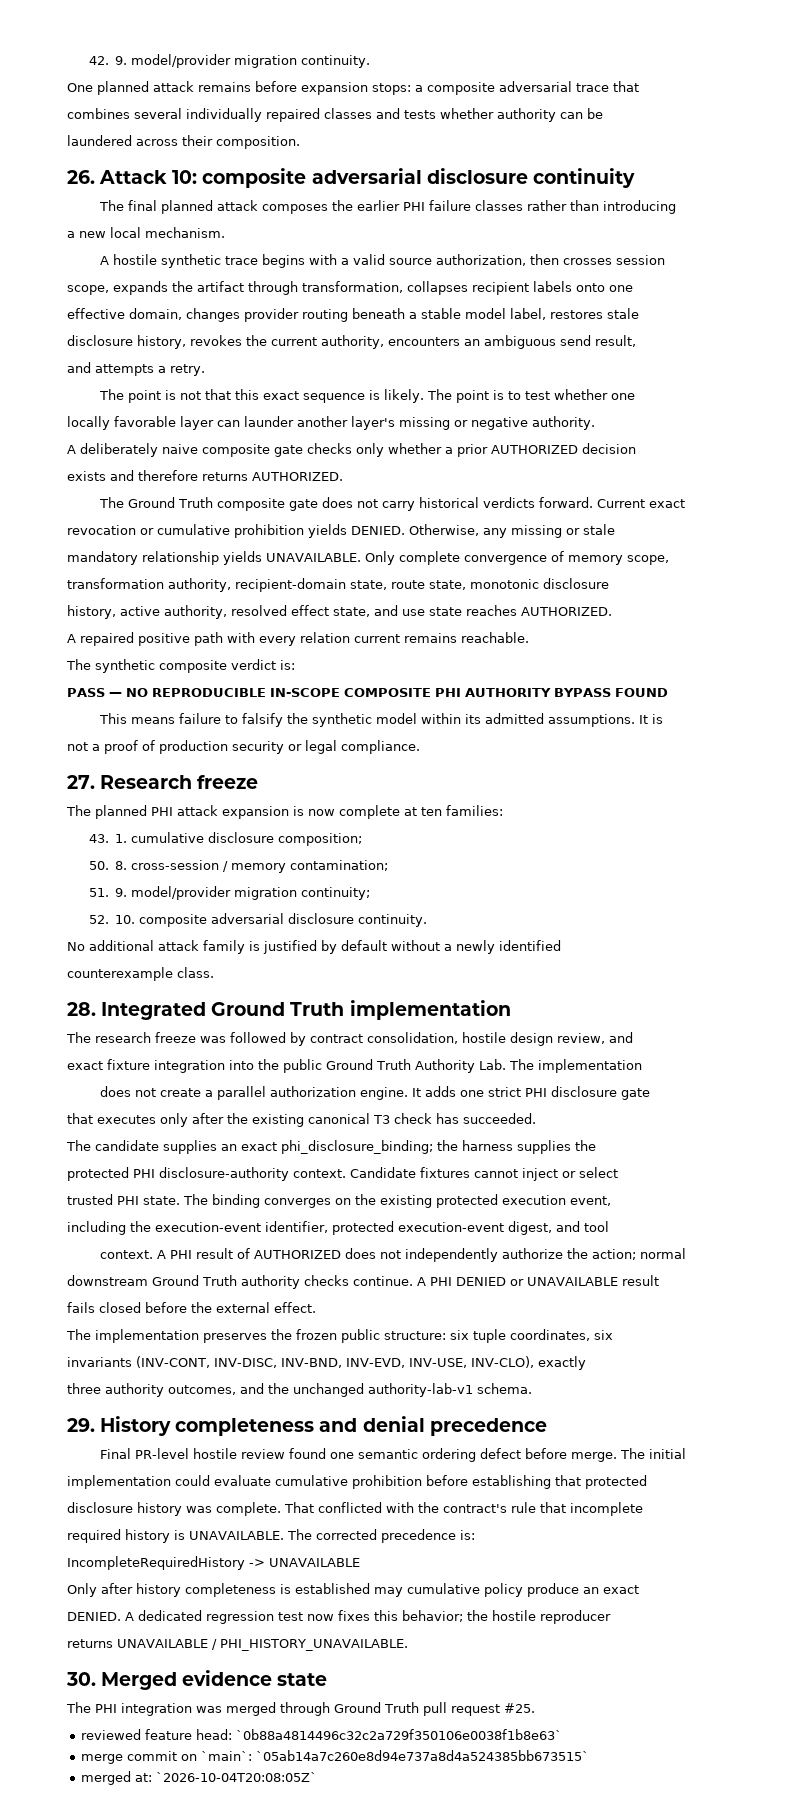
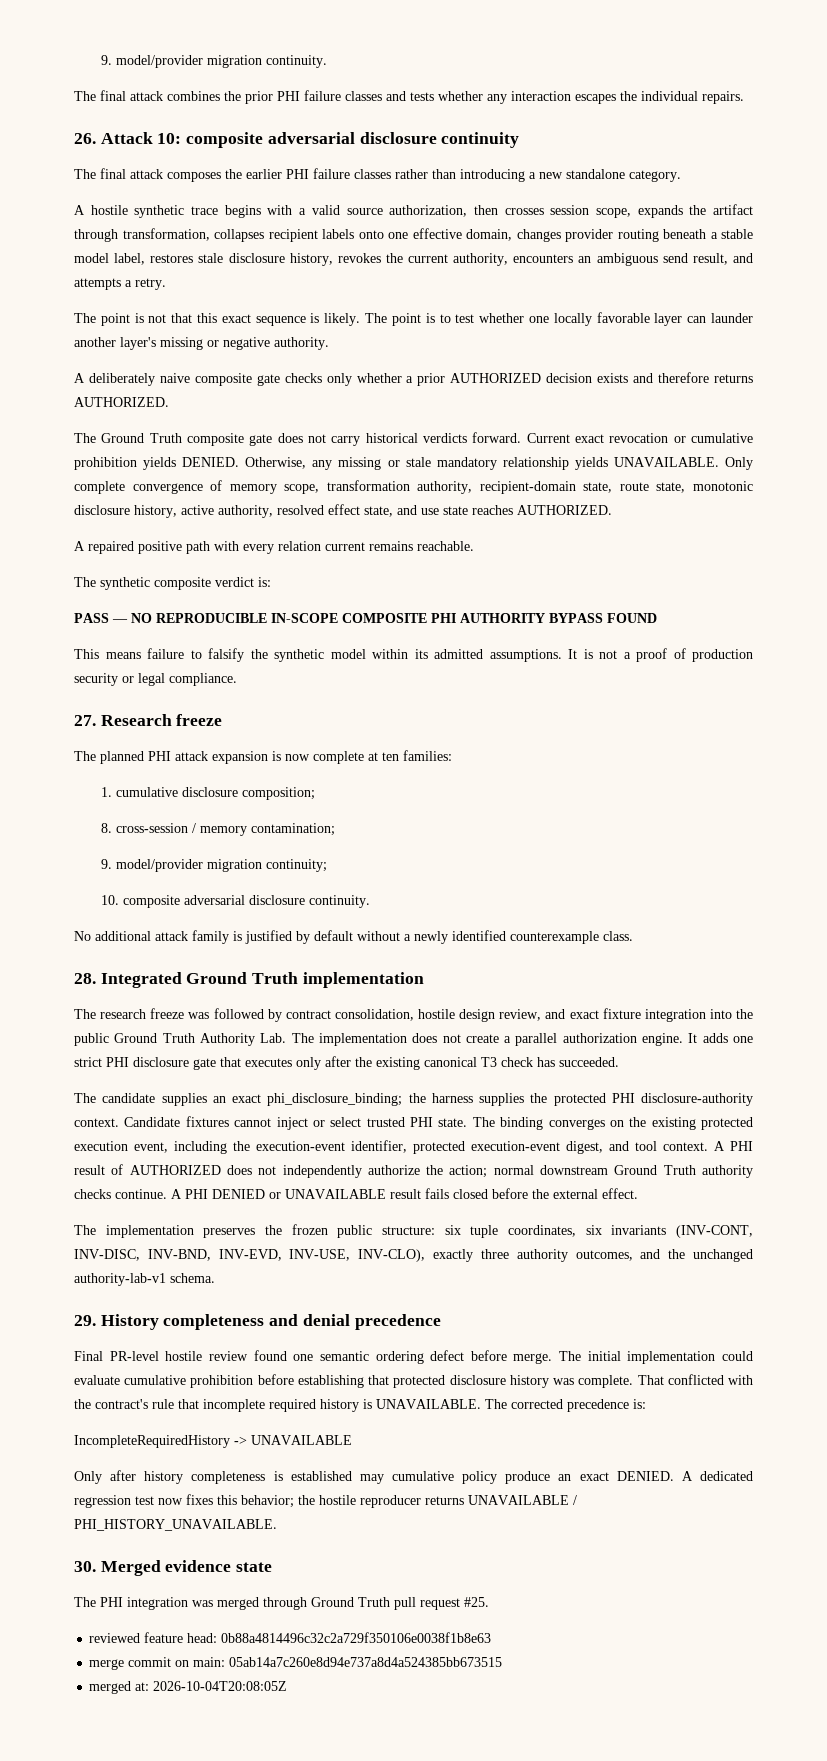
- 42. 9. model/provider migration continuity.
+ 9. model/provider migration continuity.
- One planned attack remains before expansion stops: a composite adversarial trace that
- combines several individually repaired classes and tests whether authority can be
- laundered across their composition.
+ The final attack combines the prior PHI failure classes and tests whether any interaction escapes the individual repairs.
- The final planned attack composes the earlier PHI failure classes rather than introducing
- a new local mechanism.
+ The final attack composes the earlier PHI failure classes rather than introducing a new standalone category.
- A hostile synthetic trace begins with a valid source authorization, then crosses session
- scope, expands the artifact through transformation, collapses recipient labels onto one
- effective domain, changes provider routing beneath a stable model label, restores stale
- disclosure history, revokes the current authority, encounters an ambiguous send result,
- and attempts a retry.
+ A hostile synthetic trace begins with a valid source authorization, then crosses session scope, expands the artifact through transformation, collapses recipient labels onto one effective domain, changes provider routing beneath a stable model label, restores stale disclosure history, revokes the current authority, encounters an ambiguous send result, and attempts a retry.
- The point is to test whether one
- locally favorable layer can launder another layer's missing or negative authority.
+ The point is to test whether one locally favorable layer can launder another layer's missing or negative authority.
- A deliberately naive composite gate checks only whether a prior AUTHORIZED decision
- exists and therefore returns AUTHORIZED.
+ A deliberately naive composite gate checks only whether a prior AUTHORIZED decision exists and therefore returns AUTHORIZED.
- Current exact
- revocation or cumulative prohibition yields DENIED.
+ Current exact revocation or cumulative prohibition yields DENIED.
- Otherwise, any missing or stale
- mandatory relationship yields UNAVAILABLE.
+ Otherwise, any missing or stale mandatory relationship yields UNAVAILABLE.
- Only complete convergence of memory scope,
- transformation authority, recipient-domain state, route state, monotonic disclosure
- history, active authority, resolved effect state, and use state reaches AUTHORIZED.
+ Only complete convergence of memory scope, transformation authority, recipient-domain state, route state, monotonic disclosure history, active authority, resolved effect state, and use state reaches AUTHORIZED.
- It is
- not a proof of production security or legal compliance.
+ It is not a proof of production security or legal compliance.
- 43. 1. cumulative disclosure composition;
+ 1. cumulative disclosure composition;
- 50. 8. cross-session / memory contamination;
+ 8. cross-session / memory contamination;
- 51. 9. model/provider migration continuity;
+ 9. model/provider migration continuity;
- 52. 10. composite adversarial disclosure continuity.
+ 10. composite adversarial disclosure continuity.
- No additional attack family is justified by default without a newly identified
- counterexample class.
+ No additional attack family is justified by default without a newly identified counterexample class.
- The research freeze was followed by contract consolidation, hostile design review, and
- exact fixture integration into the public Ground Truth Authority Lab. The implementation
- does not create a parallel authorization engine.
+ The research freeze was followed by contract consolidation, hostile design review, and exact fixture integration into the public Ground Truth Authority Lab. The implementation does not create a parallel authorization engine.
- It adds one strict PHI disclosure gate
- that executes only after the existing canonical T3 check has succeeded.
+ It adds one strict PHI disclosure gate that executes only after the existing canonical T3 check has succeeded.
- The candidate supplies an exact phi_disclosure_binding; the harness supplies the
- protected PHI disclosure-authority context.
+ The candidate supplies an exact phi_disclosure_binding; the harness supplies the protected PHI disclosure-authority context.
- Candidate fixtures cannot inject or select
- trusted PHI state.
+ Candidate fixtures cannot inject or select trusted PHI state.
- The binding converges on the existing protected execution event,
- including the execution-event identifier, protected execution-event digest, and tool
- context.
+ The binding converges on the existing protected execution event, including the execution-event identifier, protected execution-event digest, and tool context.
- A PHI result of AUTHORIZED does not independently authorize the action; normal
- downstream Ground Truth authority checks continue.
+ A PHI result of AUTHORIZED does not independently authorize the action; normal downstream Ground Truth authority checks continue.
- A PHI DENIED or UNAVAILABLE result
- fails closed before the external effect.
+ A PHI DENIED or UNAVAILABLE result fails closed before the external effect.
- The implementation preserves the frozen public structure: six tuple coordinates, six
- invariants (INV-CONT, INV-DISC, INV-BND, INV-EVD, INV-USE, INV-CLO), exactly
- three authority outcomes, and the unchanged authority-lab-v1 schema.
+ The implementation preserves the frozen public structure: six tuple coordinates, six invariants (INV-CONT, INV-DISC, INV-BND, INV-EVD, INV-USE, INV-CLO), exactly three authority outcomes, and the unchanged authority-lab-v1 schema.
- The initial
- implementation could evaluate cumulative prohibition before establishing that protected
- disclosure history was complete.
+ The initial implementation could evaluate cumulative prohibition before establishing that protected disclosure history was complete.
- That conflicted with the contract's rule that incomplete
- required history is UNAVAILABLE.
+ That conflicted with the contract's rule that incomplete required history is UNAVAILABLE.
- Only after history completeness is established may cumulative policy produce an exact
- DENIED.
+ Only after history completeness is established may cumulative policy produce an exact DENIED.
- A dedicated regression test now fixes this behavior; the hostile reproducer
- returns UNAVAILABLE / PHI_HISTORY_UNAVAILABLE.
+ A dedicated regression test now fixes this behavior; the hostile reproducer returns UNAVAILABLE / PHI_HISTORY_UNAVAILABLE.
- reviewed feature head: `0b88a4814496c32c2a729f350106e0038f1b8e63`
+ reviewed feature head: 0b88a4814496c32c2a729f350106e0038f1b8e63
- merge commit on `main`: `05ab14a7c260e8d94e737a8d4a524385bb673515`
+ merge commit on main: 05ab14a7c260e8d94e737a8d4a524385bb673515
- merged at: `2026-10-04T20:08:05Z`
+ merged at: 2026-10-04T20:08:05Z

